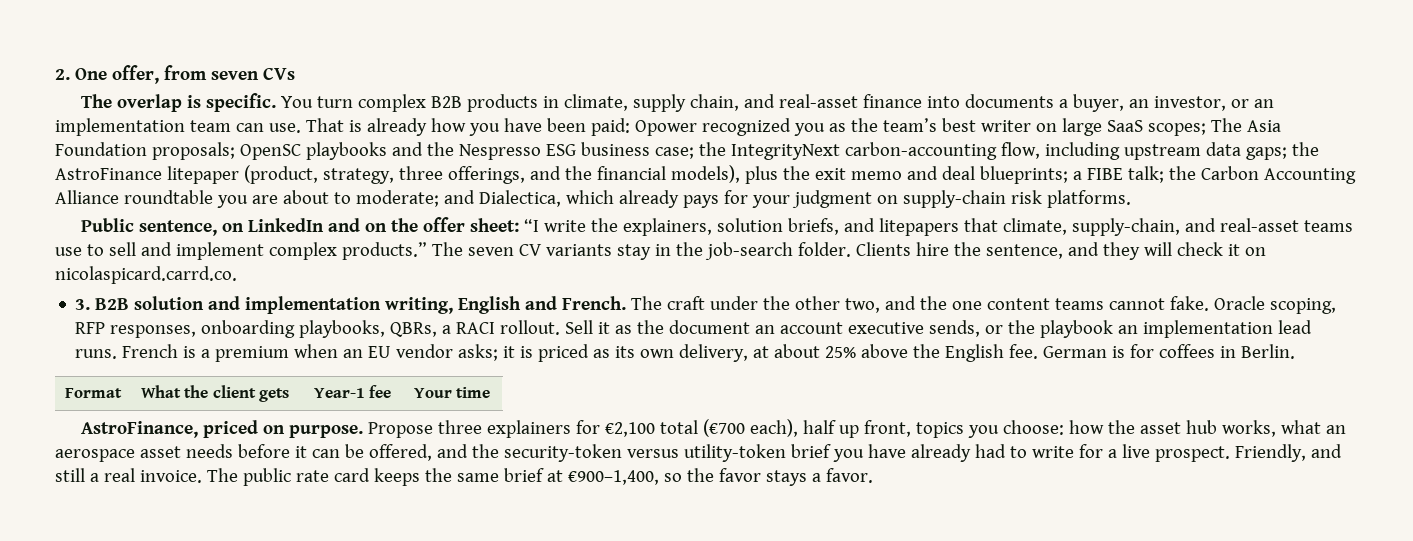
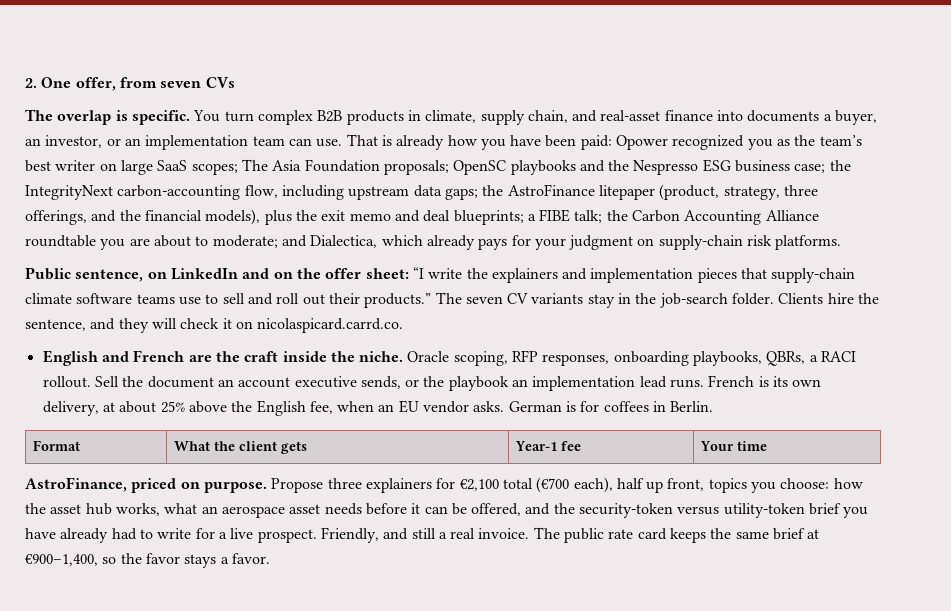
- Public sentence, on LinkedIn and on the offer sheet: “I write the explainers, solution briefs, and litepapers that climate, supply-chain, and real-asset teams use to sell and implement complex products.”
+ Public sentence, on LinkedIn and on the offer sheet: “I write the explainers and implementation pieces that supply-chain climate software teams use to sell and roll out their products.”
- 3. B2B solution and implementation writing, English and French. The craft under the other two, and the one content teams cannot fake.
+ English and French are the craft inside the niche.
- Sell it as the document an account executive sends, or the playbook an implementation lead runs.
+ Sell the document an account executive sends, or the playbook an implementation lead runs.
- French is a premium when an EU vendor asks; it is priced as its own delivery, at about 25% above the English fee.
+ French is its own delivery, at about 25% above the English fee, when an EU vendor asks.

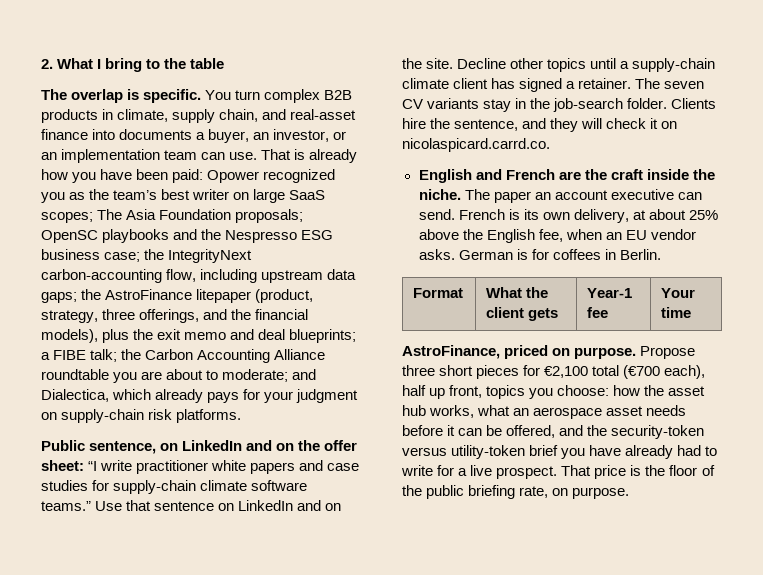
- 2. One offer, from seven CVs
+ 2. What I bring to the table
- Public sentence, on LinkedIn and on the offer sheet: “I write the explainers and implementation pieces that supply-chain climate software teams use to sell and roll out their products.”
+ Public sentence, on LinkedIn and on the offer sheet: “I write practitioner white papers and case studies for supply-chain climate software teams.” Use that sentence on LinkedIn and on the site. Decline other topics until a supply-chain climate client has signed a retainer.
- Oracle scoping, RFP responses, onboarding playbooks, QBRs, a RACI rollout. Sell the document an account executive sends, or the playbook an implementation lead runs.
+ The paper an account executive can send.
- Propose three explainers for €2,100 total (€700 each), half up front, topics you choose: how the asset hub works, what an aerospace asset needs before it can be offered, and the security-token versus utility-token brief you have already had to write for a live prospect.
+ Propose three short pieces for €2,100 total (€700 each), half up front, topics you choose: how the asset hub works, what an aerospace asset needs before it can be offered, and the security-token versus utility-token brief you have already had to write for a live prospect.
- Friendly, and still a real invoice. The public rate card keeps the same brief at €900–1,400, so the favor stays a favor.
+ That price is the floor of the public briefing rate, on purpose.

